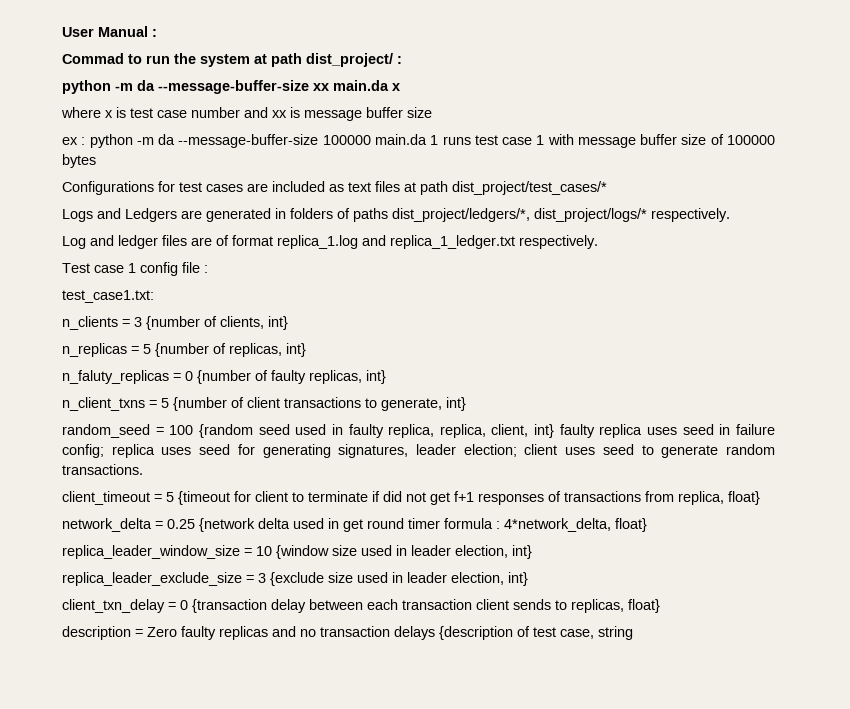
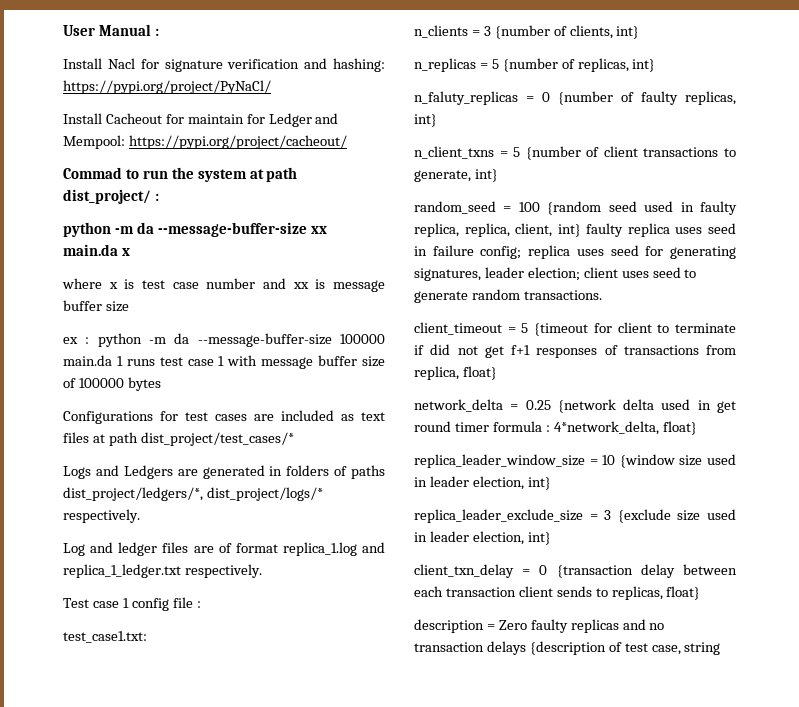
+ Install Nacl for signature verification and hashing: https://pypi.org/project/PyNaCl/
+ Install Cacheout for maintain for Ledger and Mempool: https://pypi.org/project/cacheout/

